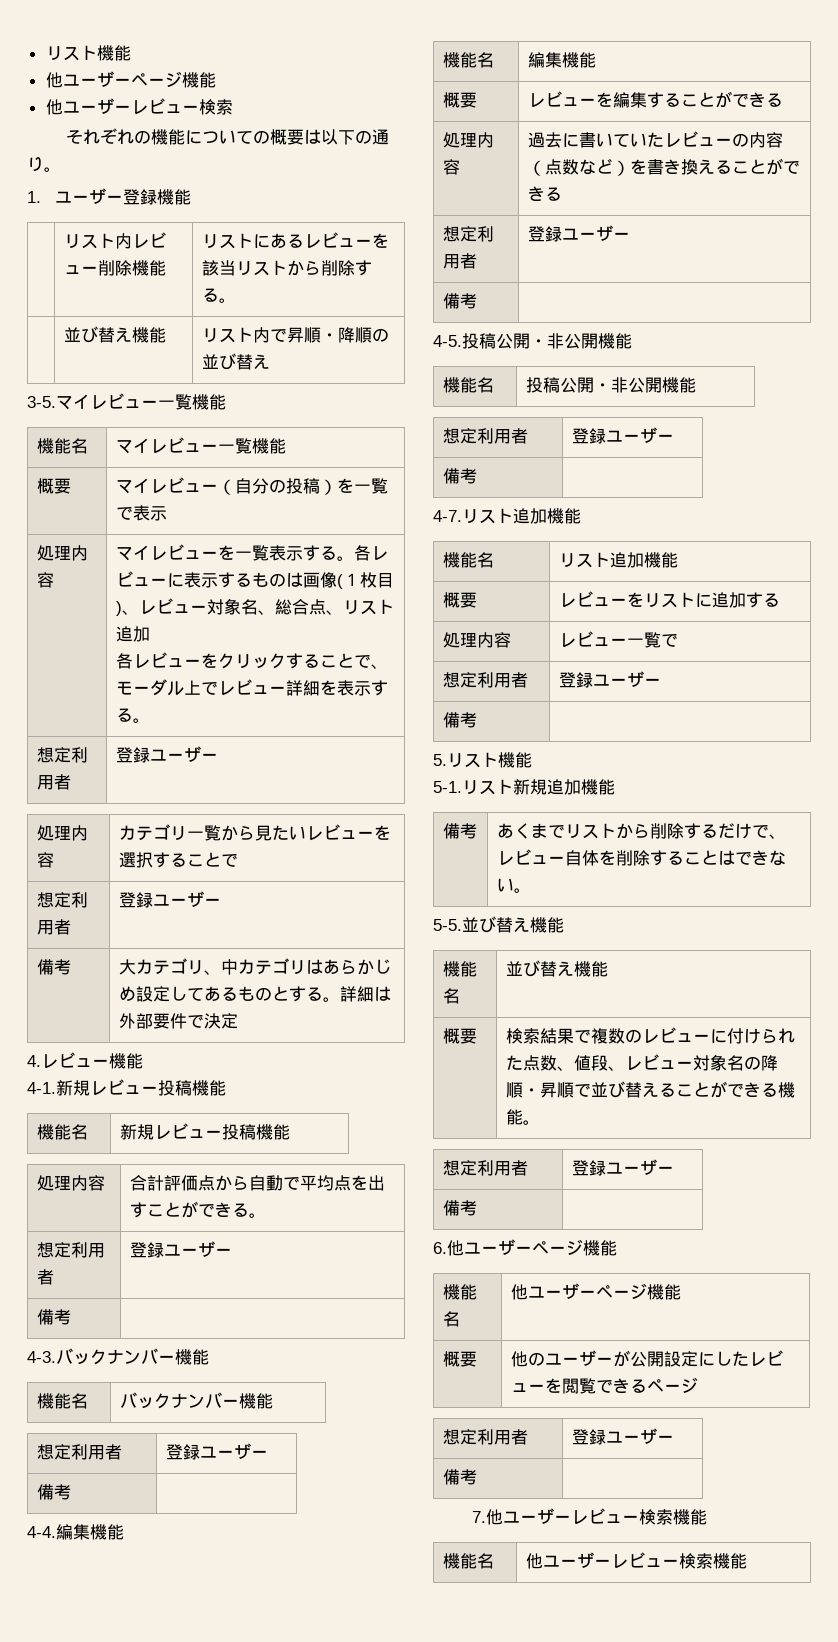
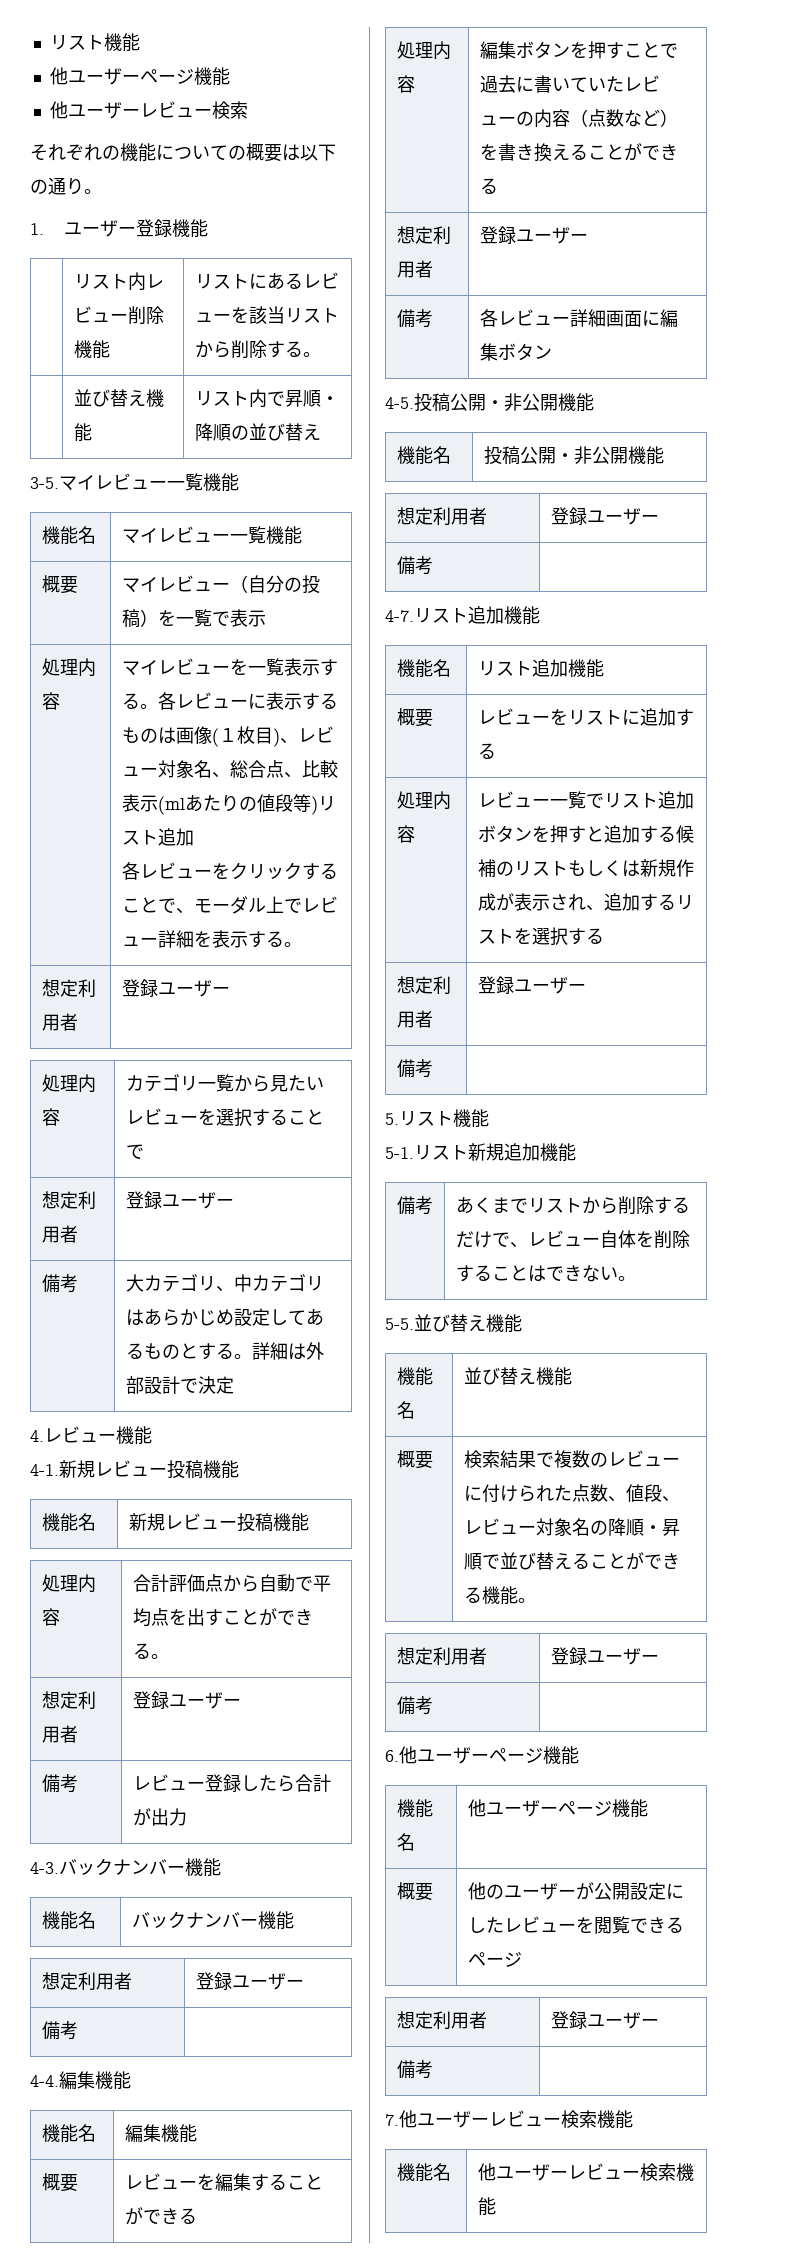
- 各レビューに表示するものは画像(１枚目)、レビュー対象名、総合点、リスト追加
+ 各レビューに表示するものは画像(１枚目)、レビュー対象名、総合点、比較表示(mlあたりの値段等)リスト追加
- 備考 | 大カテゴリ、中カテゴリはあらかじめ設定してあるものとする。詳細は外部要件で決定
+ 備考 | 大カテゴリ、中カテゴリはあらかじめ設定してあるものとする。詳細は外部設計で決定
  処理内容 | 合計評価点から自動で平均点を出すことができる。
  想定利用者 | 登録ユーザー
- 備考 |
+ 備考 | レビュー登録したら合計が出力
- 処理内容 | 過去に書いていたレビューの内容（点数など）を書き換えることができる
+ 処理内容 | 編集ボタンを押すことで過去に書いていたレビューの内容（点数など）を書き換えることができる
  想定利用者 | 登録ユーザー
- 備考 |
+ 備考 | 各レビュー詳細画面に編集ボタン
- 処理内容 | レビュー一覧で
+ 処理内容 | レビュー一覧でリスト追加ボタンを押すと追加する候補のリストもしくは新規作成が表示され、追加するリストを選択する

